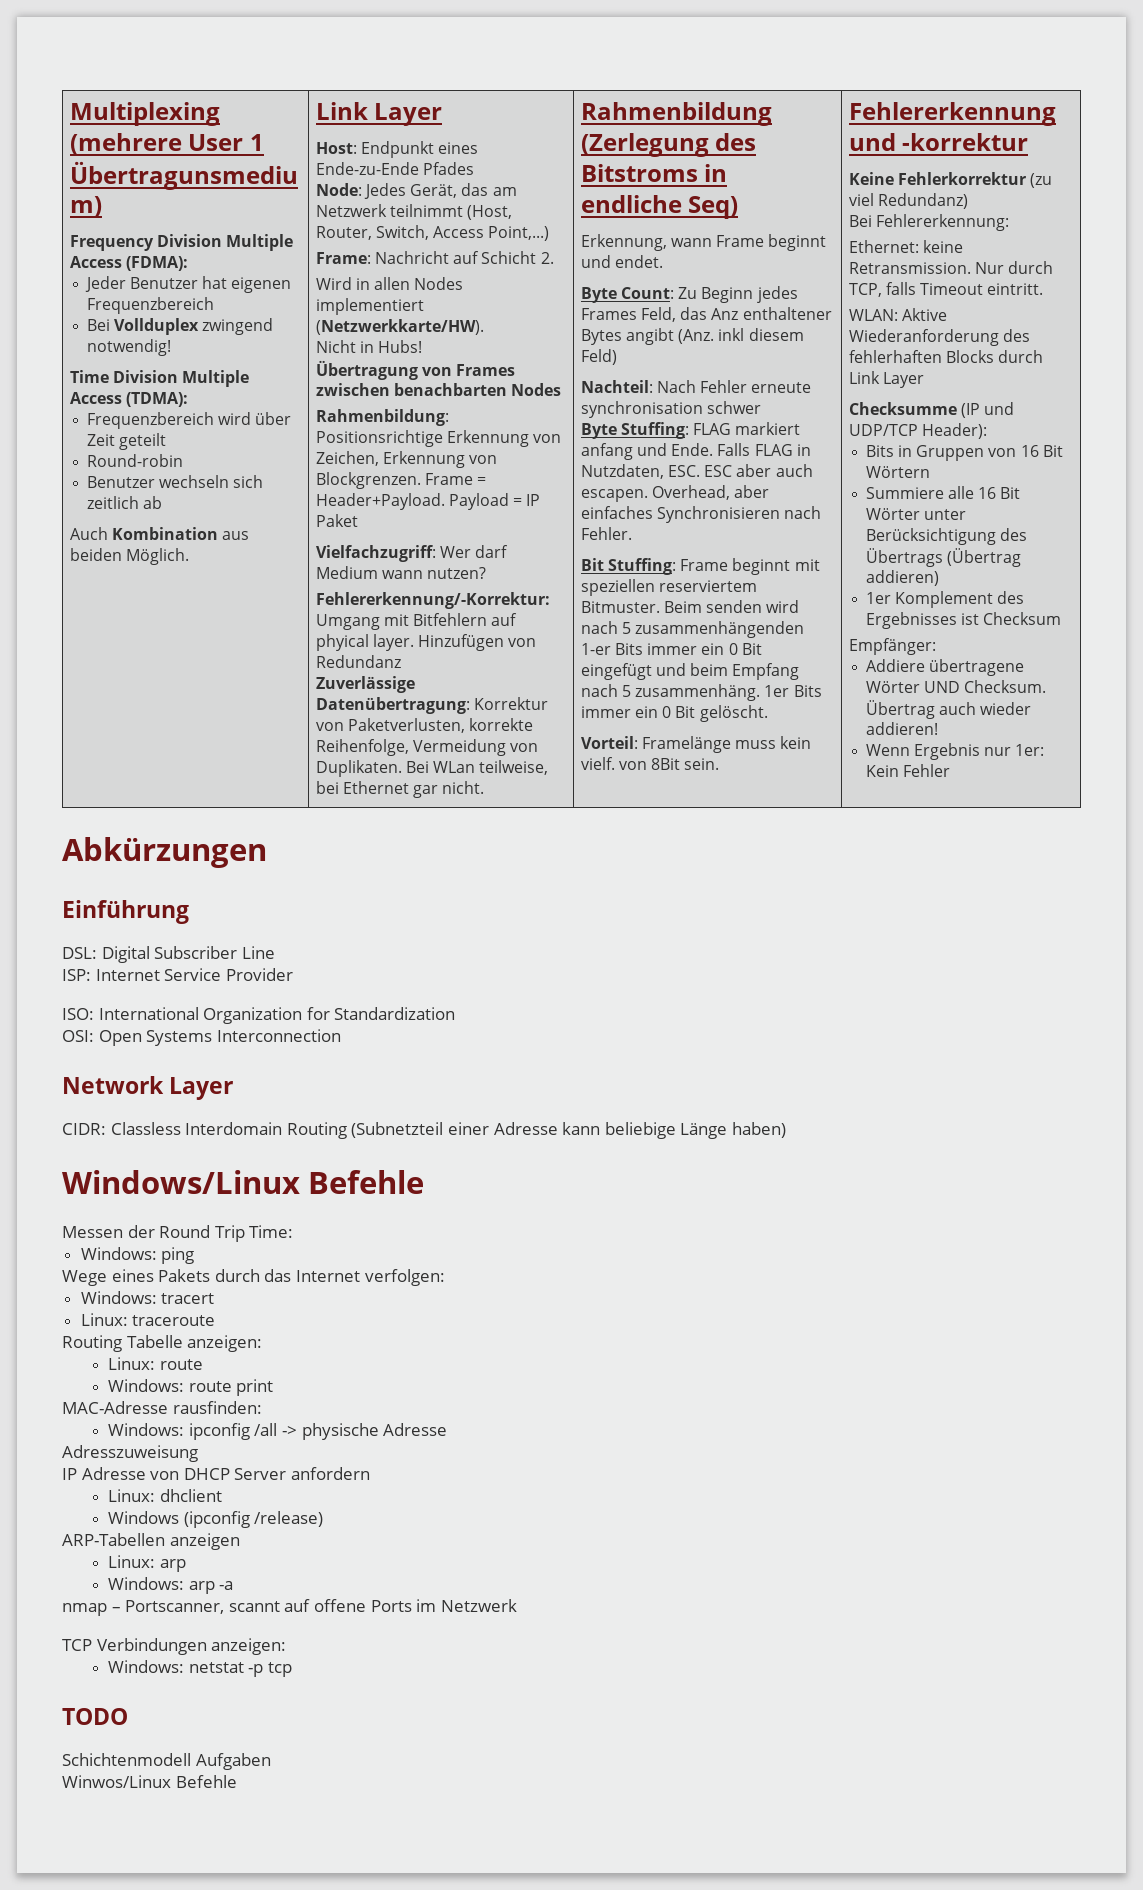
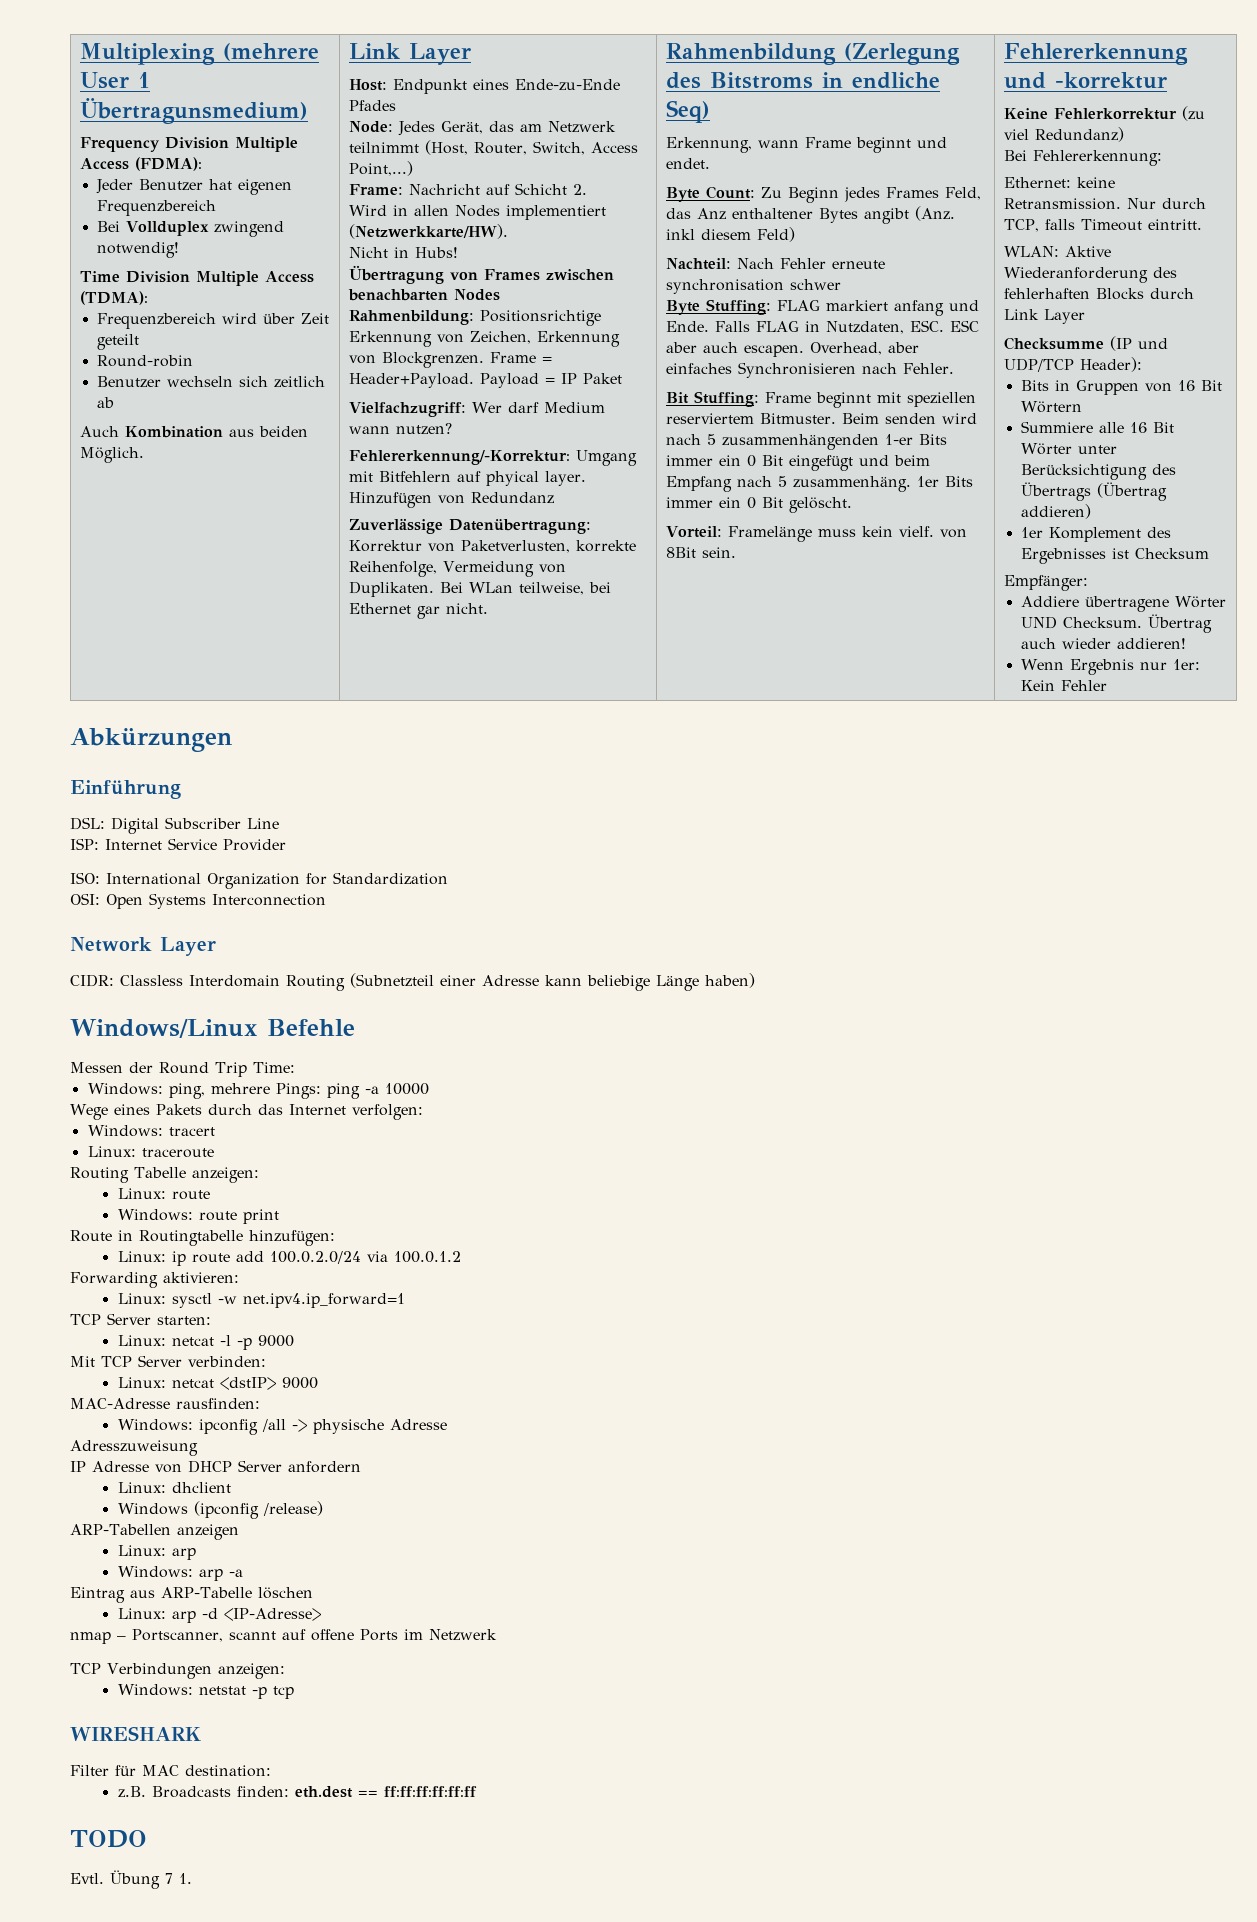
- Windows: ping
+ Windows: ping, mehrere Pings: ping -a 10000
+ Route in Routingtabelle hinzufügen:
+ Linux: ip route add 100.0.2.0/24 via 100.0.1.2
+ Forwarding aktivieren:
+ Linux: sysctl -w net.ipv4.ip_forward=1
+ TCP Server starten:
+ Linux: netcat -l -p 9000
+ Mit TCP Server verbinden:
+ Linux: netcat <dstIP> 9000
+ Eintrag aus ARP-Tabelle löschen
+ Linux: arp -d <IP-Adresse>
+ WIRESHARK
+ Filter für MAC destination:
+ z.B. Broadcasts finden: eth.dest == ff:ff:ff:ff:ff:ff
  TODO
- Schichtenmodell Aufgaben
- Winwos/Linux Befehle
+ Evtl. Übung 7 1.

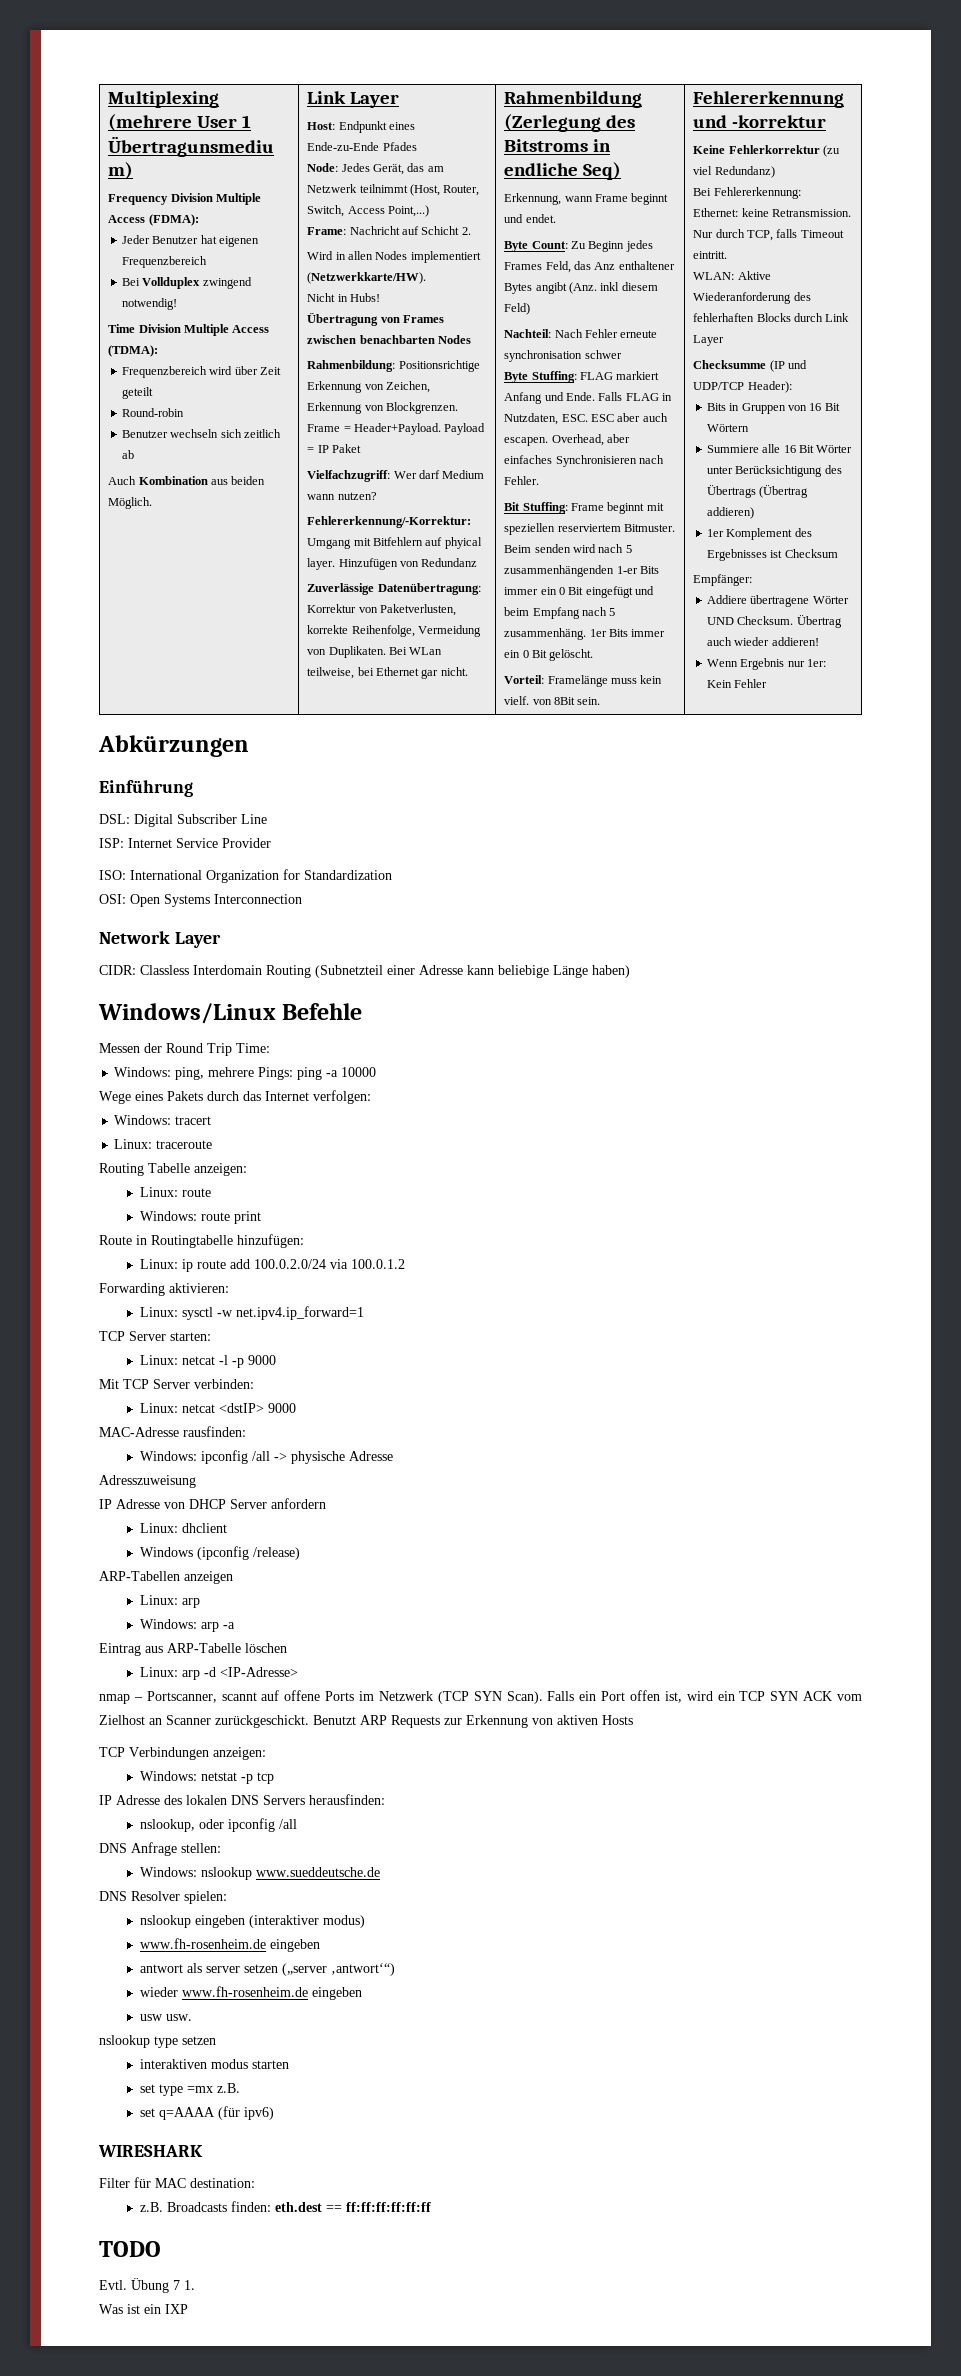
- Byte Stuffing: FLAG markiert anfang und Ende.
+ Byte Stuffing: FLAG markiert Anfang und Ende.
- nmap – Portscanner, scannt auf offene Ports im Netzwerk
+ nmap – Portscanner, scannt auf offene Ports im Netzwerk (TCP SYN Scan). Falls ein Port offen ist, wird ein TCP SYN ACK vom Zielhost an Scanner zurückgeschickt. Benutzt ARP Requests zur Erkennung von aktiven Hosts
+ IP Adresse des lokalen DNS Servers herausfinden:
+ nslookup, oder ipconfig /all
+ DNS Anfrage stellen:
+ Windows: nslookup www.sueddeutsche.de
+ DNS Resolver spielen:
+ nslookup eingeben (interaktiver modus)
+ www.fh-rosenheim.de eingeben
+ antwort als server setzen („server ‚antwort‘“)
+ wieder www.fh-rosenheim.de eingeben
+ usw usw.
+ nslookup type setzen
+ interaktiven modus starten
+ set type =mx z.B.
+ set q=AAAA (für ipv6)
+ Was ist ein IXP

